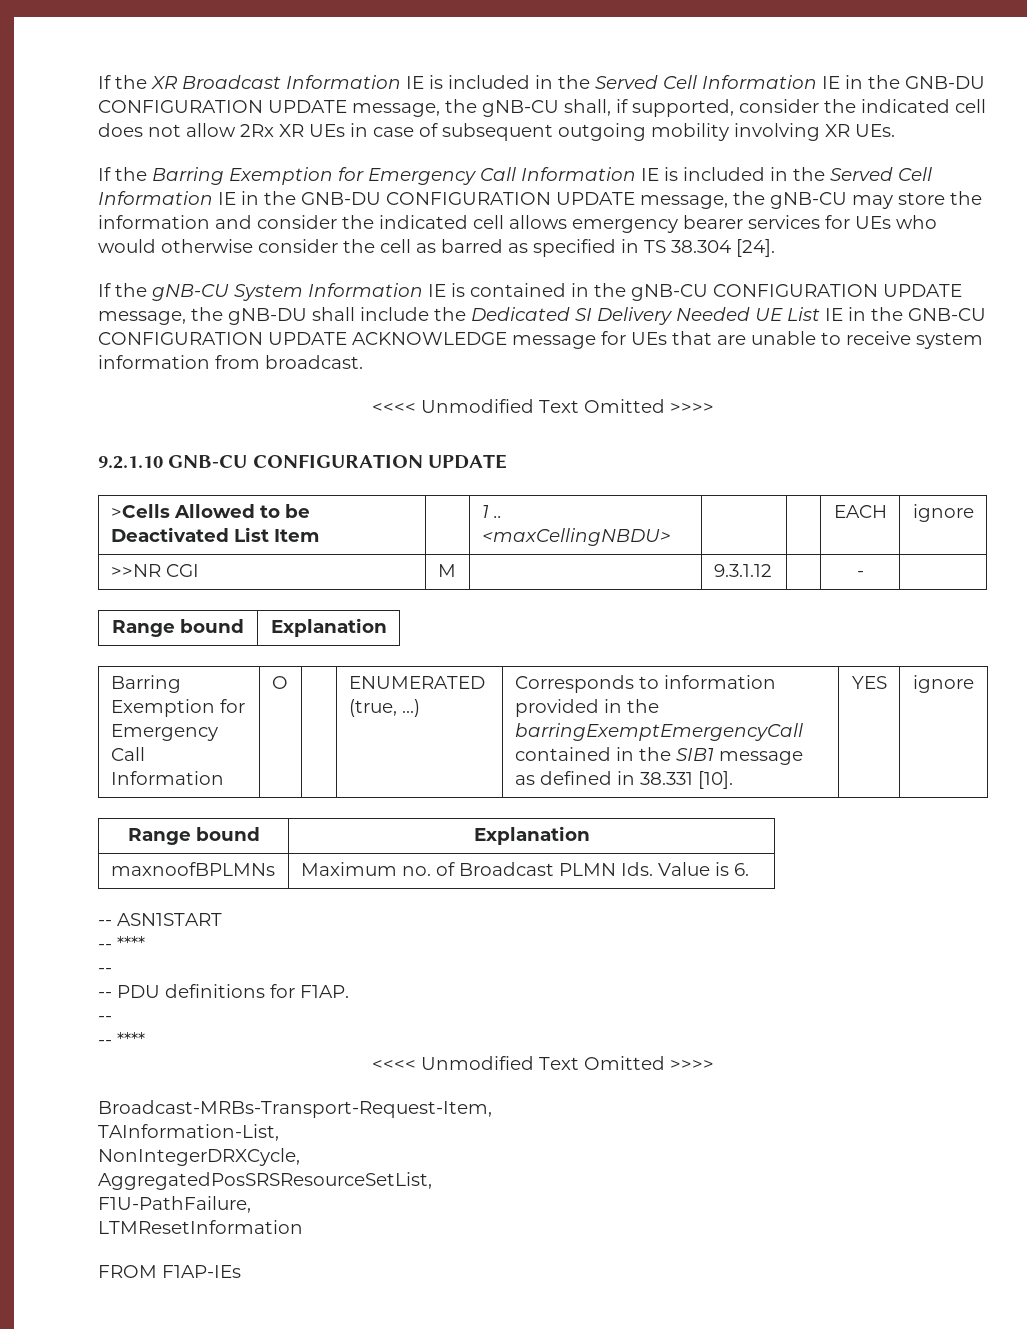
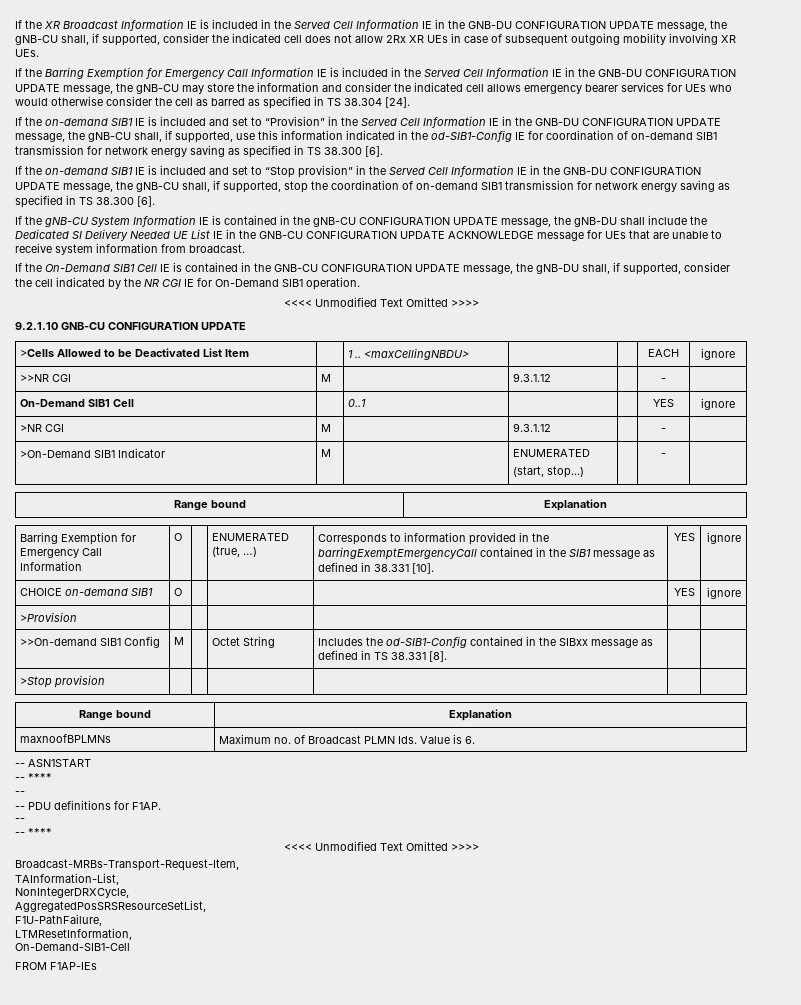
+ If the on-demand SIB1 IE is included and set to “Provision” in the Served Cell Information IE in the GNB-DU CONFIGURATION UPDATE message, the gNB-CU shall, if supported, use this information indicated in the od-SIB1-Config IE for coordination of on-demand SIB1 transmission for network energy saving as specified in TS 38.300 [6].
+ If the on-demand SIB1 IE is included and set to “Stop provision” in the Served Cell Information IE in the GNB-DU CONFIGURATION UPDATE message, the gNB-CU shall, if supported, stop the coordination of on-demand SIB1 transmission for network energy saving as specified in TS 38.300 [6].
+ If the On-Demand SIB1 Cell IE is contained in the GNB-CU CONFIGURATION UPDATE message, the gNB-DU shall, if supported, consider the cell indicated by the NR CGI IE for On-Demand SIB1 operation.
+ On-Demand SIB1 Cell | | 0..1 | | | YES | ignore
+ >NR CGI | M | | 9.3.1.12 | | - |
+ >On-Demand SIB1 Indicator | M | | ENUMERATED
+ (start, stop...) | | - |
+ CHOICE on-demand SIB1 | O | | | | YES | ignore
+ >Provision | | | | | |
+ >>On-demand SIB1 Config | M | | Octet String | Includes the od-SIB1-Config contained in the SIBxx message as defined in TS 38.331 [8]. | |
+ >Stop provision | | | | | |
- LTMResetInformation
+ LTMResetInformation,
+ On-Demand-SIB1-Cell

